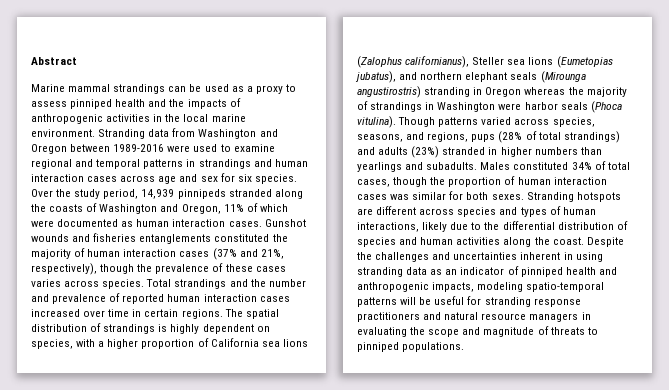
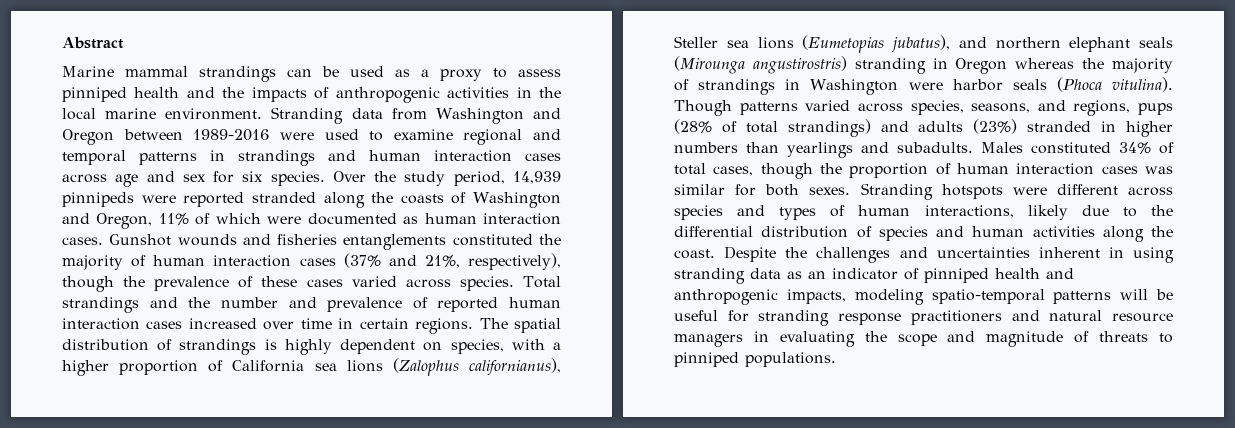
- Over the study period, 14,939 pinnipeds stranded along the coasts of Washington and Oregon, 11% of which were documented as human interaction cases.
+ Over the study period, 14,939 pinnipeds were reported stranded along the coasts of Washington and Oregon, 11% of which were documented as human interaction cases.
- Gunshot wounds and fisheries entanglements constituted the majority of human interaction cases (37% and 21%, respectively), though the prevalence of these cases varies across species.
+ Gunshot wounds and fisheries entanglements constituted the majority of human interaction cases (37% and 21%, respectively), though the prevalence of these cases varied across species.
- Stranding hotspots are different across species and types of human interactions, likely due to the differential distribution of species and human activities along the coast.
+ Stranding hotspots were different across species and types of human interactions, likely due to the differential distribution of species and human activities along the coast.

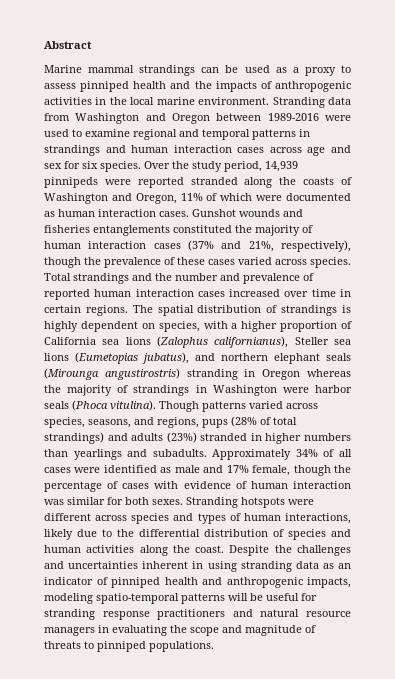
- Males constituted 34% of total cases, though the proportion of human interaction cases was similar for both sexes.
+ Approximately 34% of all cases were identified as male and 17% female, though the percentage of cases with evidence of human interaction was similar for both sexes.

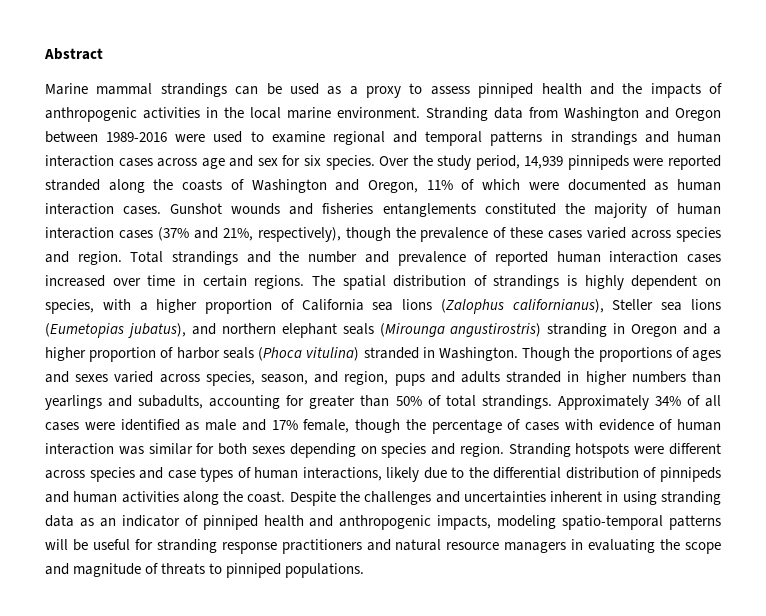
- Gunshot wounds and fisheries entanglements constituted the majority of human interaction cases (37% and 21%, respectively), though the prevalence of these cases varied across species.
+ Gunshot wounds and fisheries entanglements constituted the majority of human interaction cases (37% and 21%, respectively), though the prevalence of these cases varied across species and region.
- The spatial distribution of strandings is highly dependent on species, with a higher proportion of California sea lions (Zalophus californianus), Steller sea lions (Eumetopias jubatus), and northern elephant seals (Mirounga angustirostris) stranding in Oregon whereas the majority of strandings in Washington were harbor seals (Phoca vitulina). Though patterns varied across species, seasons, and regions, pups (28% of total strandings) and adults (23%) stranded in higher numbers than yearlings and subadults.
+ The spatial distribution of strandings is highly dependent on species, with a higher proportion of California sea lions (Zalophus californianus), Steller sea lions (Eumetopias jubatus), and northern elephant seals (Mirounga angustirostris) stranding in Oregon and a higher proportion of harbor seals (Phoca vitulina) stranded in Washington. Though the proportions of ages and sexes varied across species, season, and region, pups and adults stranded in higher numbers than yearlings and subadults, accounting for greater than 50% of total strandings.
- Approximately 34% of all cases were identified as male and 17% female, though the percentage of cases with evidence of human interaction was similar for both sexes.
+ Approximately 34% of all cases were identified as male and 17% female, though the percentage of cases with evidence of human interaction was similar for both sexes depending on species and region.
- Stranding hotspots were different across species and types of human interactions, likely due to the differential distribution of species and human activities along the coast.
+ Stranding hotspots were different across species and case types of human interactions, likely due to the differential distribution of pinnipeds and human activities along the coast.

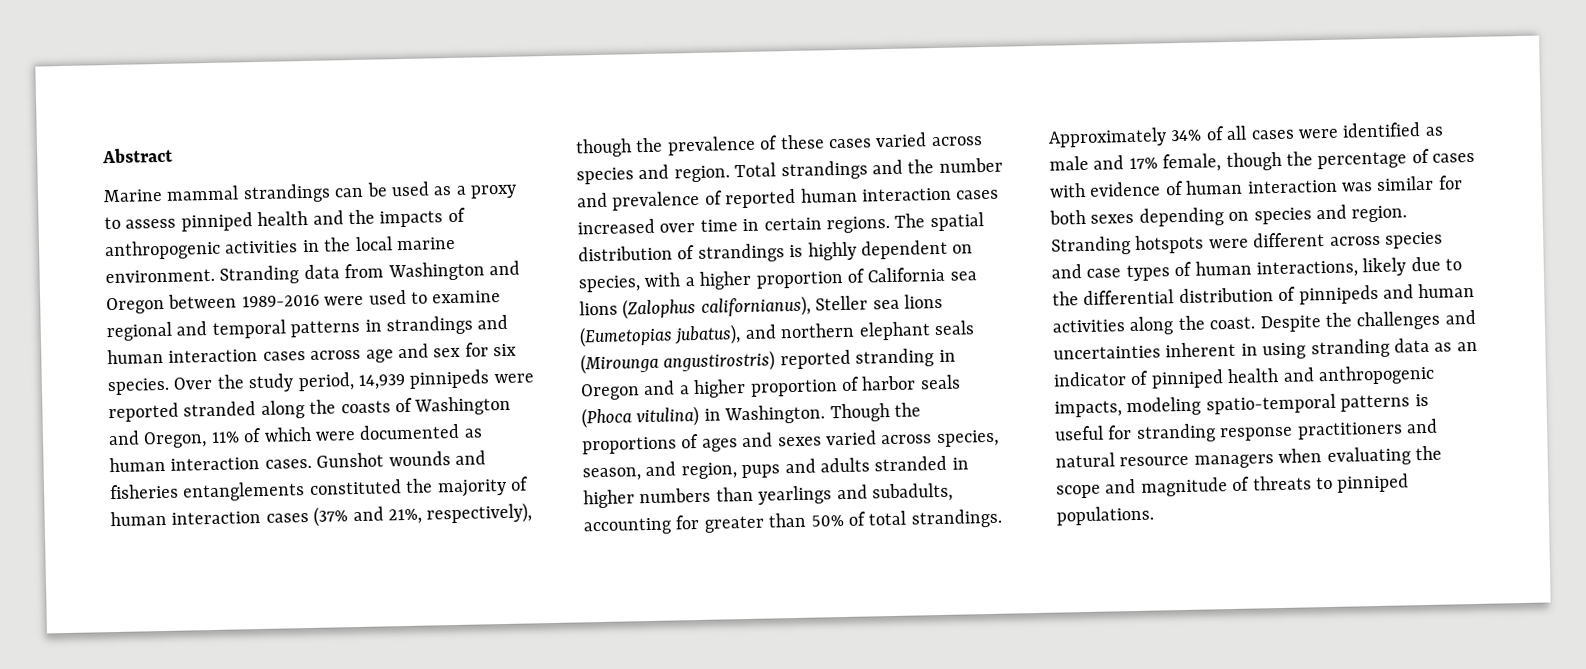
- The spatial distribution of strandings is highly dependent on species, with a higher proportion of California sea lions (Zalophus californianus), Steller sea lions (Eumetopias jubatus), and northern elephant seals (Mirounga angustirostris) stranding in Oregon and a higher proportion of harbor seals (Phoca vitulina) stranded in Washington.
+ The spatial distribution of strandings is highly dependent on species, with a higher proportion of California sea lions (Zalophus californianus), Steller sea lions (Eumetopias jubatus), and northern elephant seals (Mirounga angustirostris) reported stranding in Oregon and a higher proportion of harbor seals (Phoca vitulina) in Washington.
- Despite the challenges and uncertainties inherent in using stranding data as an indicator of pinniped health and anthropogenic impacts, modeling spatio-temporal patterns will be useful for stranding response practitioners and natural resource managers in evaluating the scope and magnitude of threats to pinniped populations.
+ Despite the challenges and uncertainties inherent in using stranding data as an indicator of pinniped health and anthropogenic impacts, modeling spatio-temporal patterns is useful for stranding response practitioners and natural resource managers when evaluating the scope and magnitude of threats to pinniped populations.

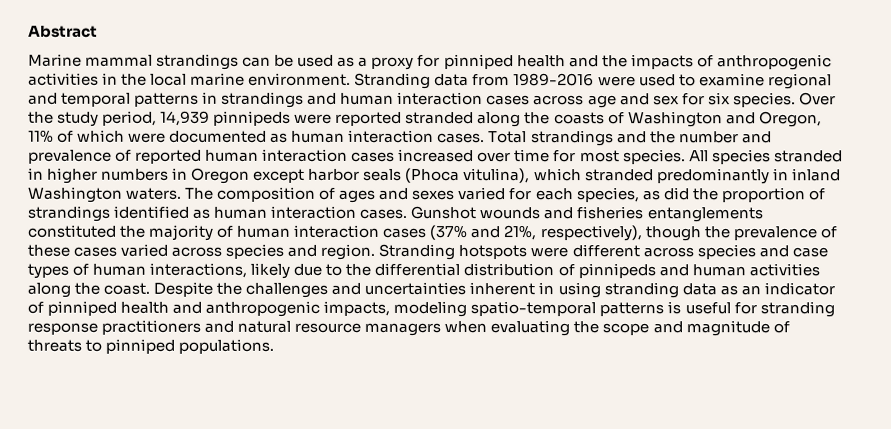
- Marine mammal strandings can be used as a proxy to assess pinniped health and the impacts of anthropogenic activities in the local marine environment.
+ Marine mammal strandings can be used as a proxy for pinniped health and the impacts of anthropogenic activities in the local marine environment.
- Stranding data from Washington and Oregon between 1989-2016 were used to examine regional and temporal patterns in strandings and human interaction cases across age and sex for six species.
+ Stranding data from 1989-2016 were used to examine regional and temporal patterns in strandings and human interaction cases across age and sex for six species.
+ Total strandings and the number and prevalence of reported human interaction cases increased over time for most species. All species stranded in higher numbers in Oregon except harbor seals (Phoca vitulina), which stranded predominantly in inland Washington waters. The composition of ages and sexes varied for each species, as did the proportion of strandings identified as human interaction cases.
- Total strandings and the number and prevalence of reported human interaction cases increased over time in certain regions. The spatial distribution of strandings is highly dependent on species, with a higher proportion of California sea lions (Zalophus californianus), Steller sea lions (Eumetopias jubatus), and northern elephant seals (Mirounga angustirostris) reported stranding in Oregon and a higher proportion of harbor seals (Phoca vitulina) in Washington. Though the proportions of ages and sexes varied across species, season, and region, pups and adults stranded in higher numbers than yearlings and subadults, accounting for greater than 50% of total strandings. Approximately 34% of all cases were identified as male and 17% female, though the percentage of cases with evidence of human interaction was similar for both sexes depending on species and region.

